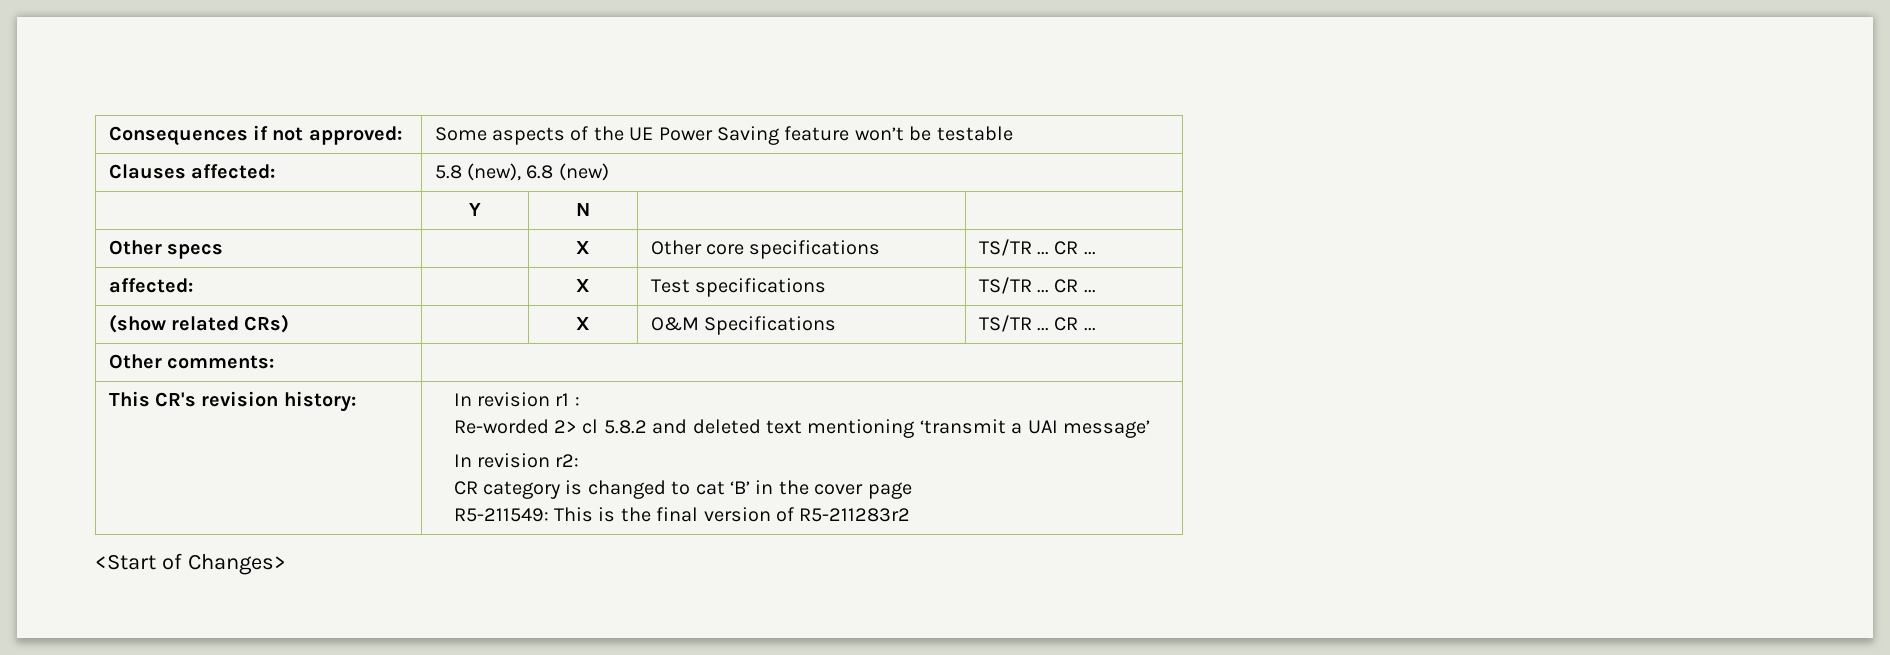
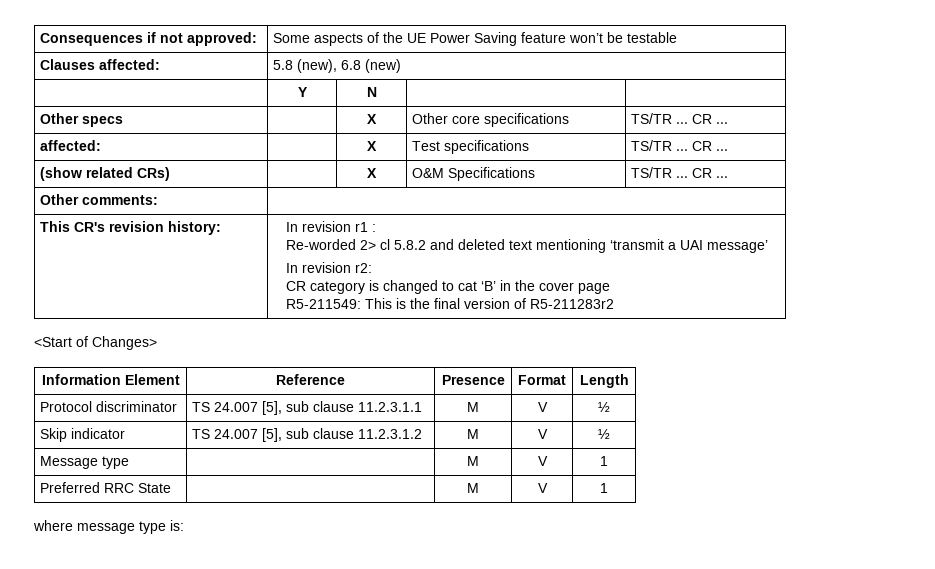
+ Information Element | Reference | Presence | Format | Length
+ Protocol discriminator | TS 24.007 [5], sub clause 11.2.3.1.1 | M | V | ½
+ Skip indicator | TS 24.007 [5], sub clause 11.2.3.1.2 | M | V | ½
+ Message type | | M | V | 1
+ Preferred RRC State | | M | V | 1
+ where message type is:

